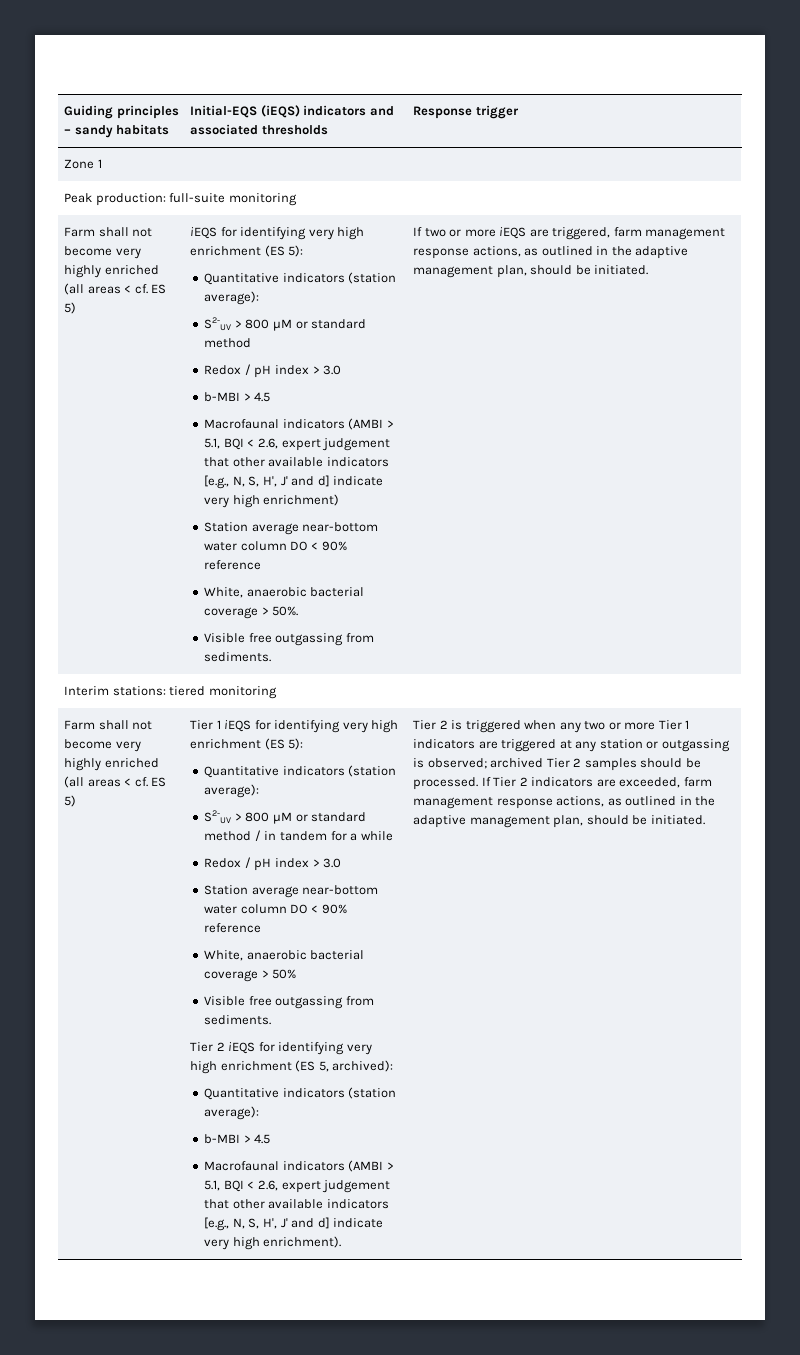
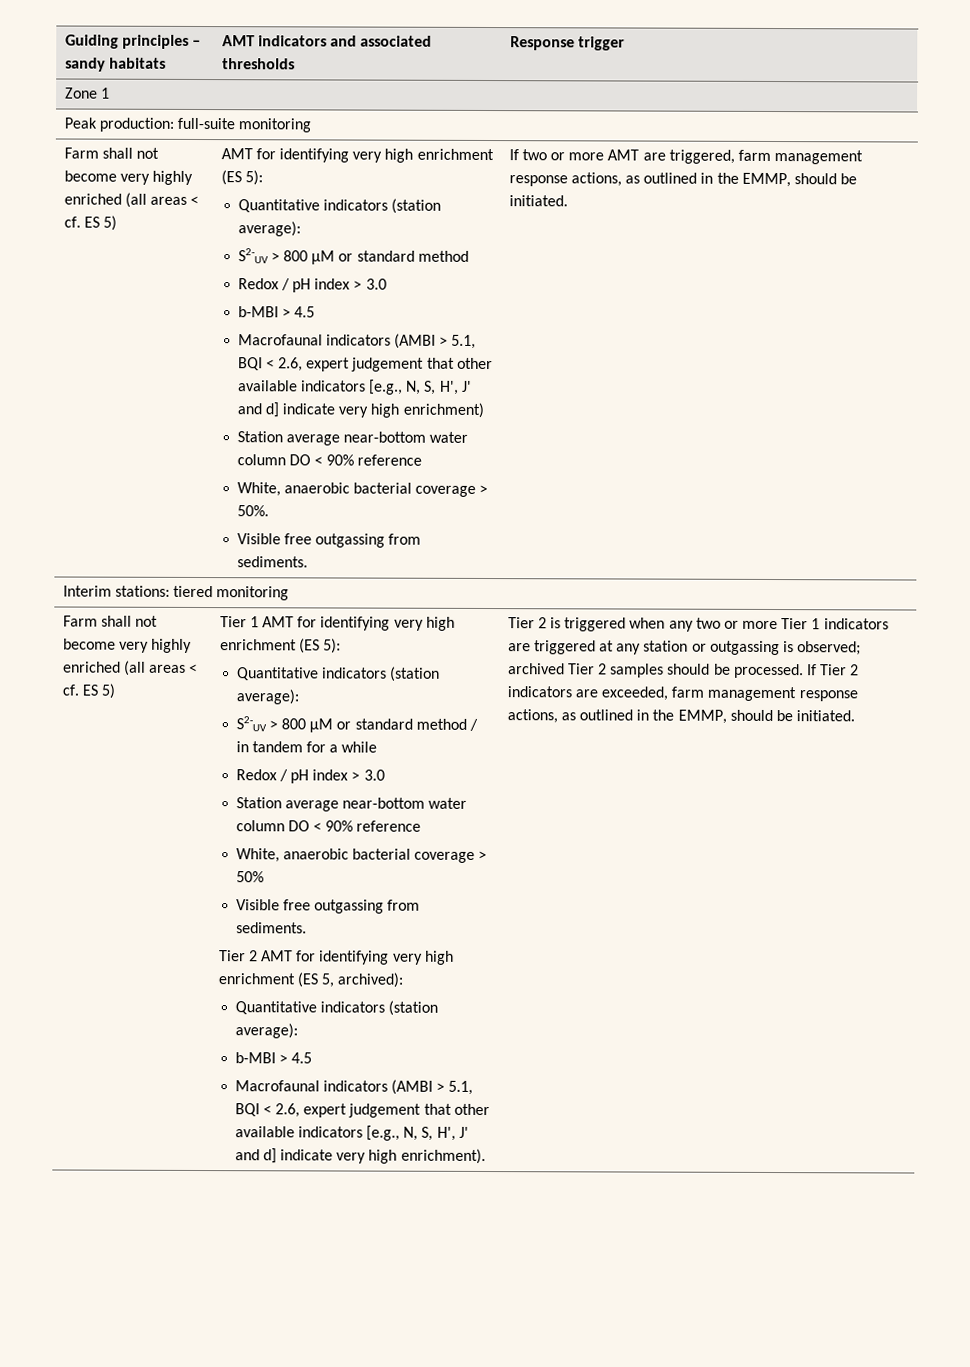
- Guiding principles – sandy habitats | Initial-EQS (iEQS) indicators and associated thresholds | Response trigger
+ Guiding principles – sandy habitats | AMT indicators and associated thresholds | Response trigger
- Farm shall not become very highly enriched (all areas < cf. ES 5) | iEQS for identifying very high enrichment (ES 5):
+ Farm shall not become very highly enriched (all areas < cf. ES 5) | AMT for identifying very high enrichment (ES 5):
- If two or more iEQS are triggered, farm management response actions, as outlined in the adaptive management plan, should be initiated.
+ If two or more AMT are triggered, farm management response actions, as outlined in the EMMP, should be initiated.
- Tier 1 iEQS for identifying very high enrichment (ES 5):
+ Tier 1 AMT for identifying very high enrichment (ES 5):
- Tier 2 iEQS for identifying very high enrichment (ES 5, archived):
+ Tier 2 AMT for identifying very high enrichment (ES 5, archived):
- If Tier 2 indicators are exceeded, farm management response actions, as outlined in the adaptive management plan, should be initiated.
+ If Tier 2 indicators are exceeded, farm management response actions, as outlined in the EMMP, should be initiated.

